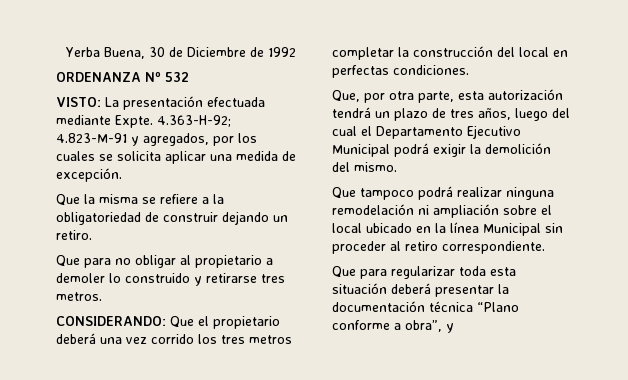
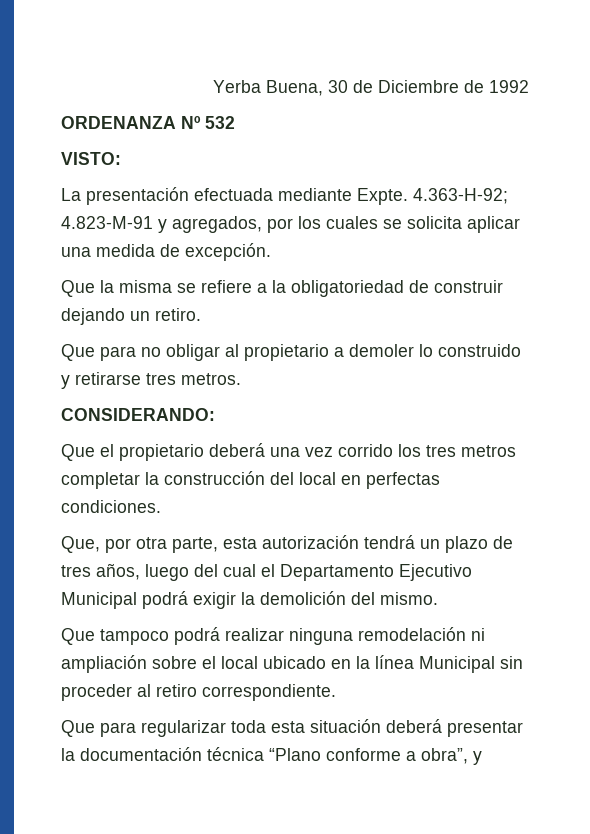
- VISTO: La presentación efectuada mediante Expte.
+ VISTO:
+ La presentación efectuada mediante Expte.
- CONSIDERANDO: Que el propietario deberá una vez corrido los tres metros completar la construcción del local en perfectas condiciones.
+ CONSIDERANDO:
+ Que el propietario deberá una vez corrido los tres metros completar la construcción del local en perfectas condiciones.

